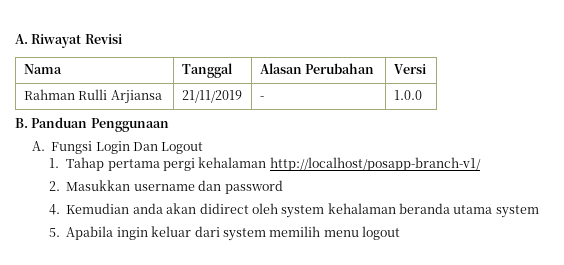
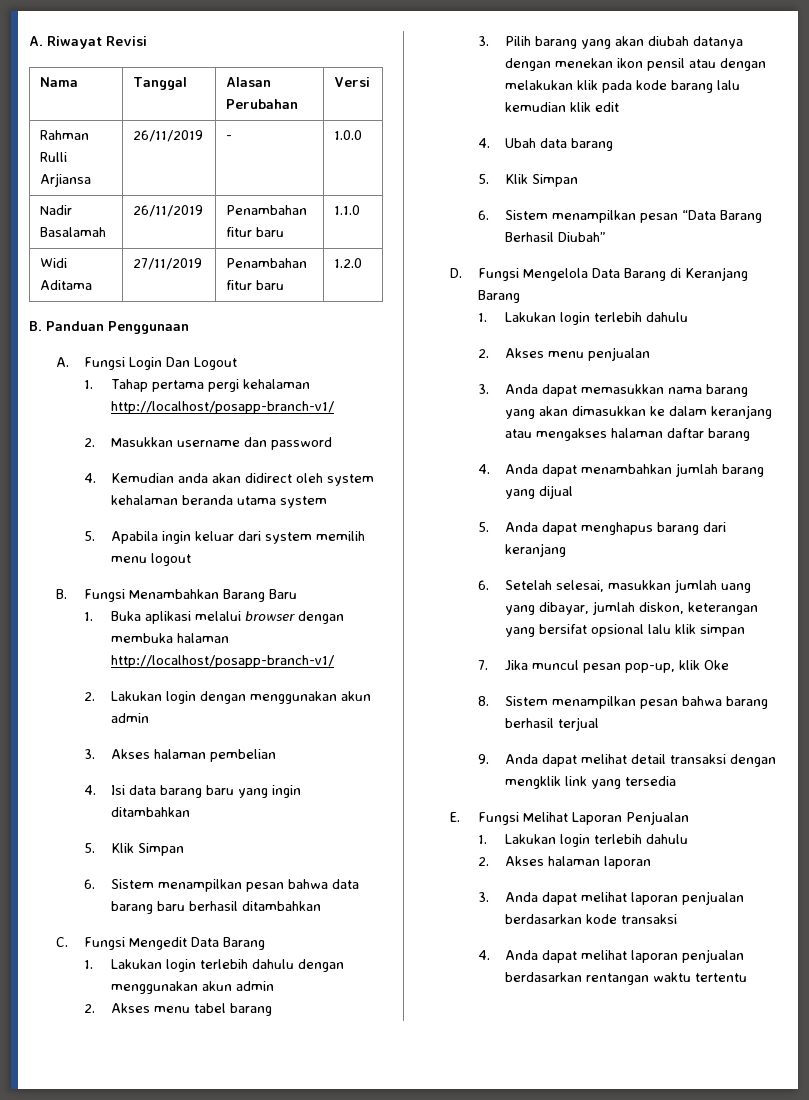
- Rahman Rulli Arjiansa | 21/11/2019 | - | 1.0.0
+ Rahman Rulli Arjiansa | 26/11/2019 | - | 1.0.0
+ Nadir Basalamah | 26/11/2019 | Penambahan fitur baru | 1.1.0
+ Widi Aditama | 27/11/2019 | Penambahan fitur baru | 1.2.0
+ B. Fungsi Menambahkan Barang Baru
+ 1. Buka aplikasi melalui browser dengan membuka halaman http://localhost/posapp-branch-v1/
+ 2. Lakukan login dengan menggunakan akun admin
+ 3. Akses halaman pembelian
+ 4. Isi data barang baru yang ingin ditambahkan
+ 5. Klik Simpan
+ 6. Sistem menampilkan pesan bahwa data barang baru berhasil ditambahkan
+ C. Fungsi Mengedit Data Barang
+ 1. Lakukan login terlebih dahulu dengan menggunakan akun admin
+ 2. Akses menu tabel barang
+ 3. Pilih barang yang akan diubah datanya dengan menekan ikon pensil atau dengan melakukan klik pada kode barang lalu kemudian klik edit
+ 4. Ubah data barang
+ 5. Klik Simpan
+ 6. Sistem menampilkan pesan “Data Barang Berhasil Diubah”
+ D. Fungsi Mengelola Data Barang di Keranjang Barang
+ 1. Lakukan login terlebih dahulu
+ 2. Akses menu penjualan
+ 3. Anda dapat memasukkan nama barang yang akan dimasukkan ke dalam keranjang atau mengakses halaman daftar barang
+ 4. Anda dapat menambahkan jumlah barang yang dijual
+ 5. Anda dapat menghapus barang dari keranjang
+ 6. Setelah selesai, masukkan jumlah uang yang dibayar, jumlah diskon, keterangan yang bersifat opsional lalu klik simpan
+ 7. Jika muncul pesan pop-up, klik Oke
+ 8. Sistem menampilkan pesan bahwa barang berhasil terjual
+ 9. Anda dapat melihat detail transaksi dengan mengklik link yang tersedia
+ E. Fungsi Melihat Laporan Penjualan
+ 1. Lakukan login terlebih dahulu
+ 2. Akses halaman laporan
+ 3. Anda dapat melihat laporan penjualan berdasarkan kode transaksi
+ 4. Anda dapat melihat laporan penjualan berdasarkan rentangan waktu tertentu

